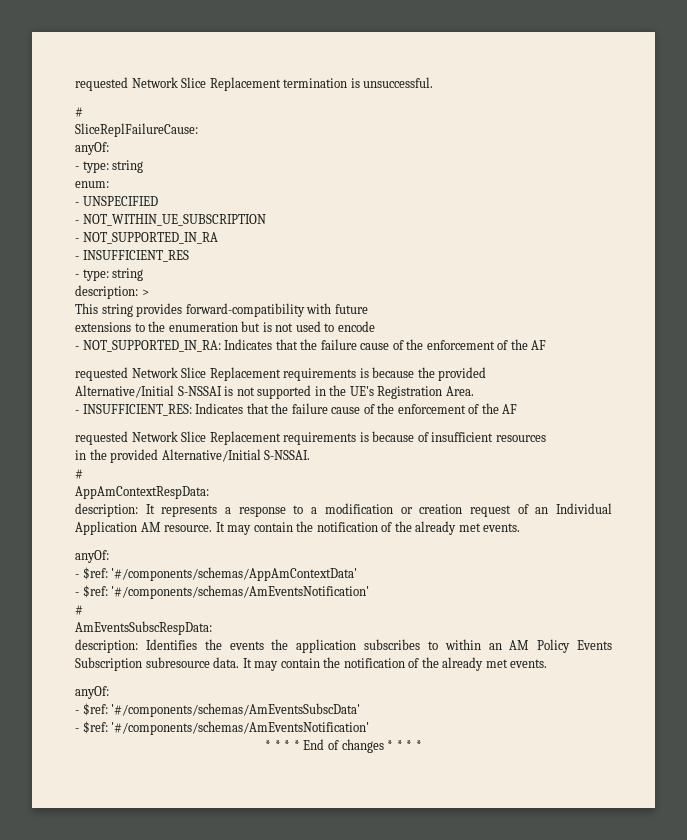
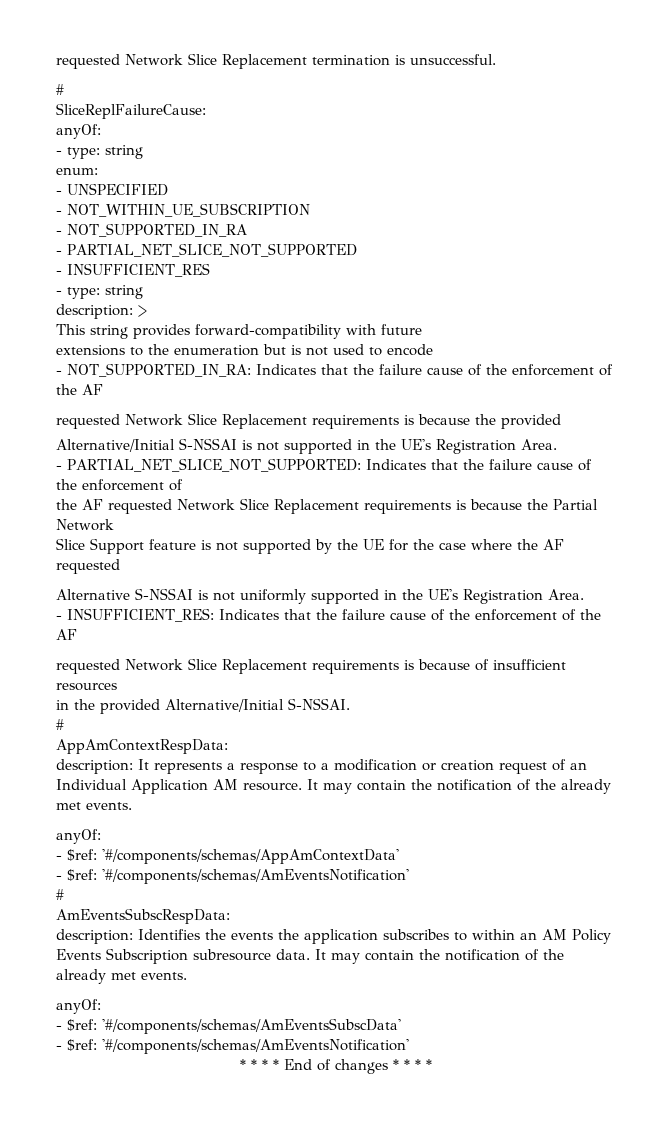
+ - PARTIAL_NET_SLICE_NOT_SUPPORTED
+ - PARTIAL_NET_SLICE_NOT_SUPPORTED: Indicates that the failure cause of the enforcement of
+ the AF requested Network Slice Replacement requirements is because the Partial Network
+ Slice Support feature is not supported by the UE for the case where the AF requested
+ Alternative S-NSSAI is not uniformly supported in the UE's Registration Area.

